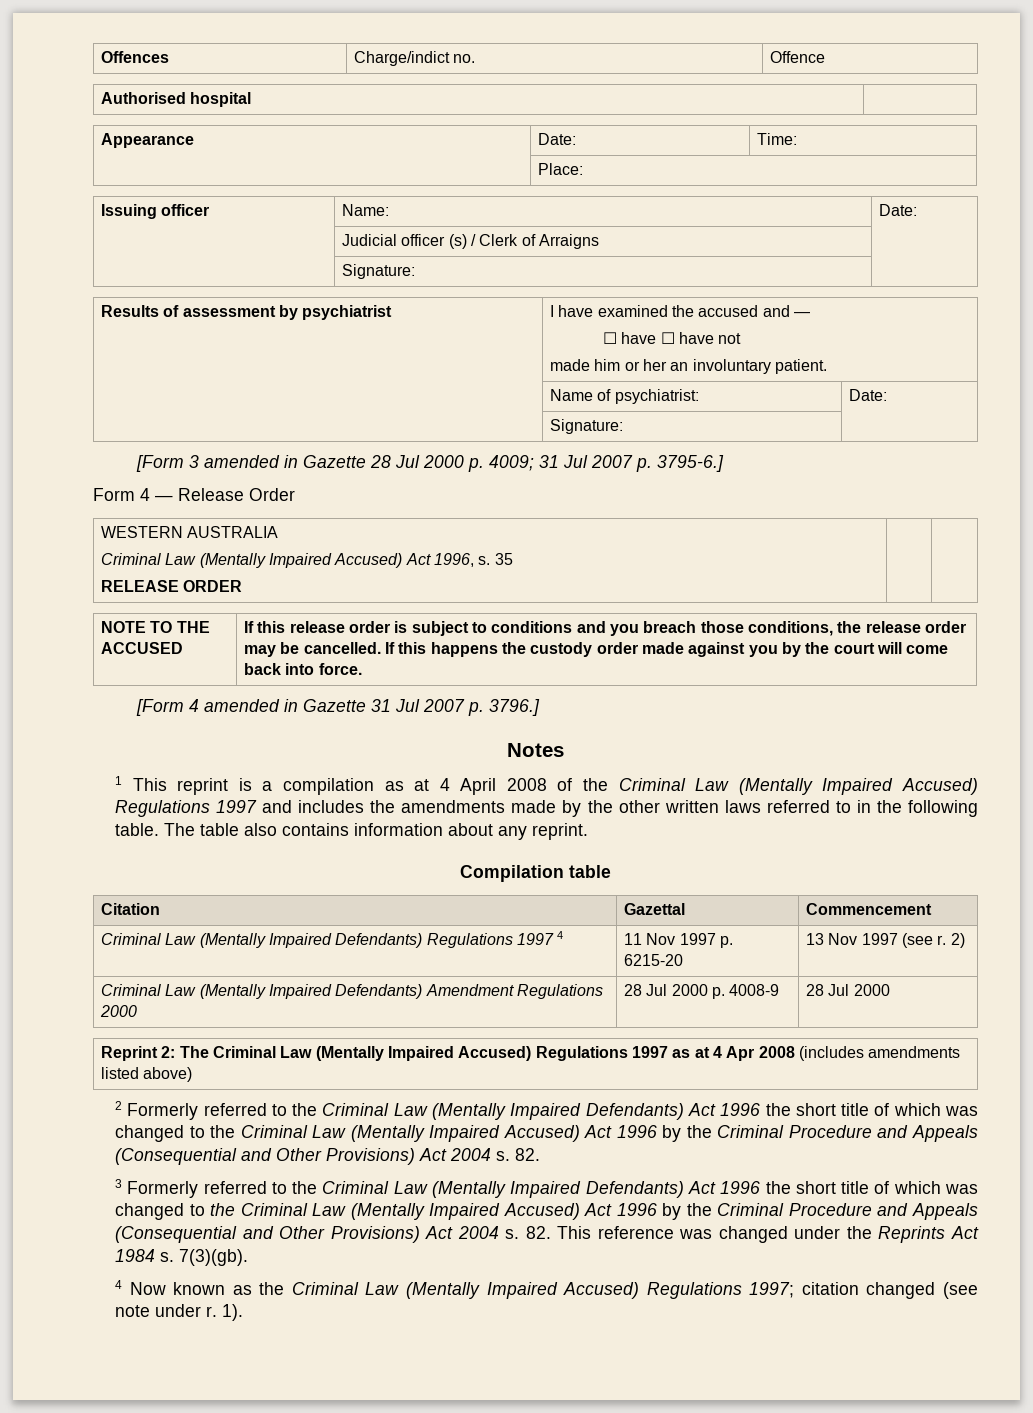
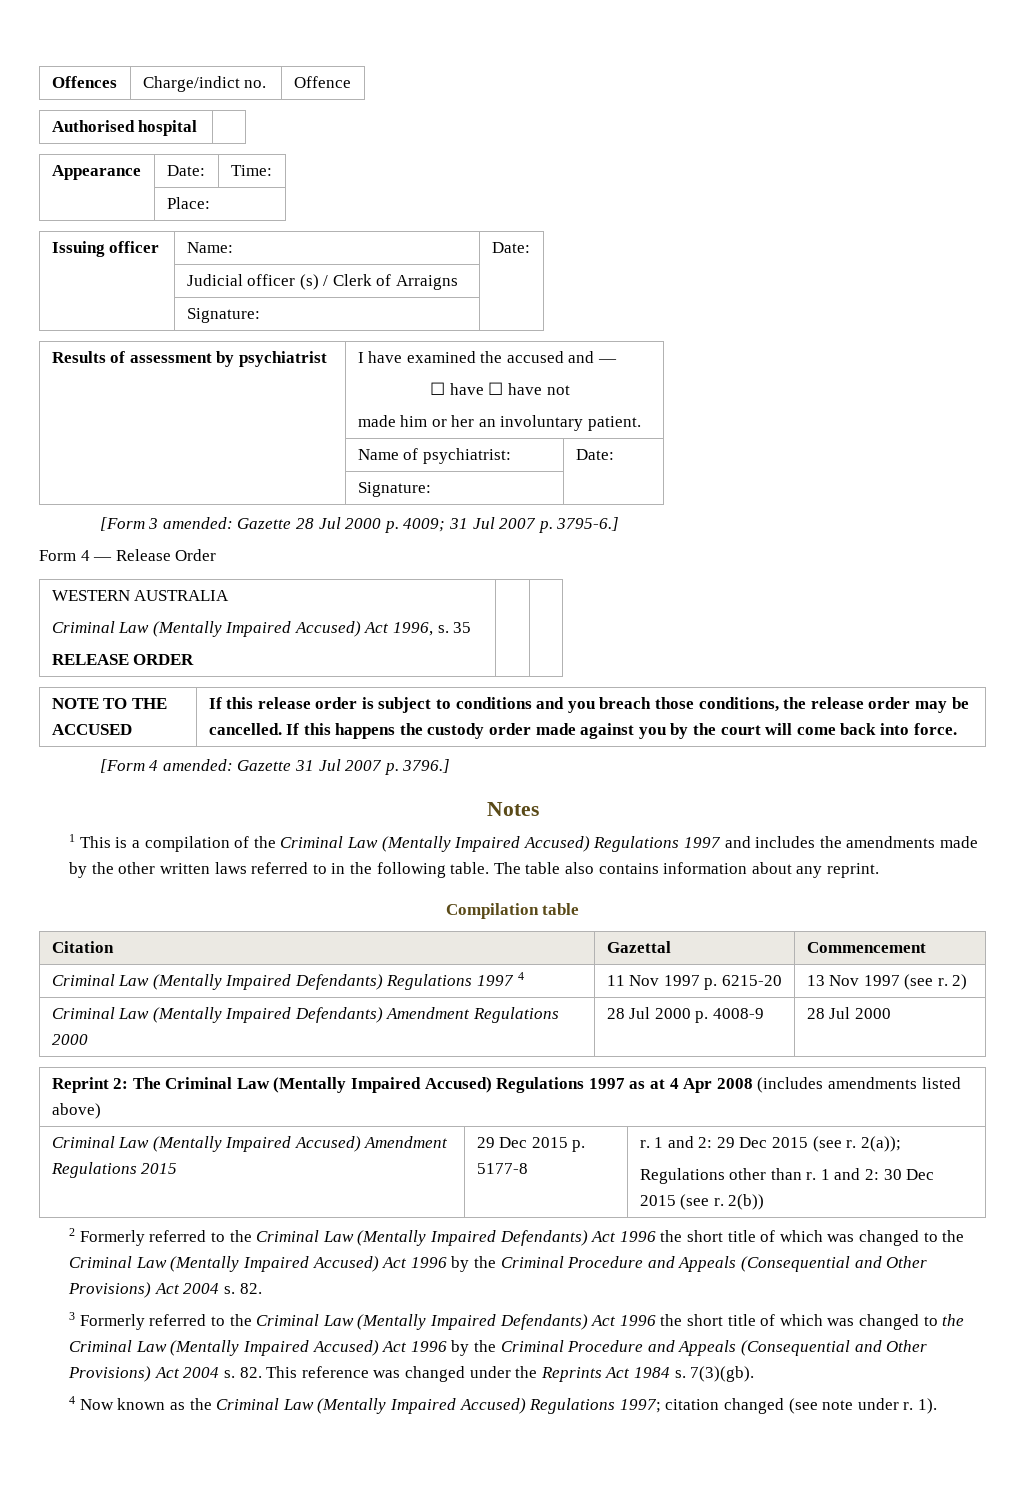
- [Form 3 amended in Gazette 28 Jul 2000 p. 4009; 31 Jul 2007 p. 3795-6.]
+ [Form 3 amended: Gazette 28 Jul 2000 p. 4009; 31 Jul 2007 p. 3795-6.]
- [Form 4 amended in Gazette 31 Jul 2007 p. 3796.]
+ [Form 4 amended: Gazette 31 Jul 2007 p. 3796.]
- 1 This reprint is a compilation as at 4 April 2008 of the Criminal Law (Mentally Impaired Accused) Regulations 1997 and includes the amendments made by the other written laws referred to in the following table.
+ 1 This is a compilation of the Criminal Law (Mentally Impaired Accused) Regulations 1997 and includes the amendments made by the other written laws referred to in the following table.
+ Criminal Law (Mentally Impaired Accused) Amendment Regulations 2015 | 29 Dec 2015 p. 5177-8 | r. 1 and 2: 29 Dec 2015 (see r. 2(a));
+ Regulations other than r. 1 and 2: 30 Dec 2015 (see r. 2(b))

